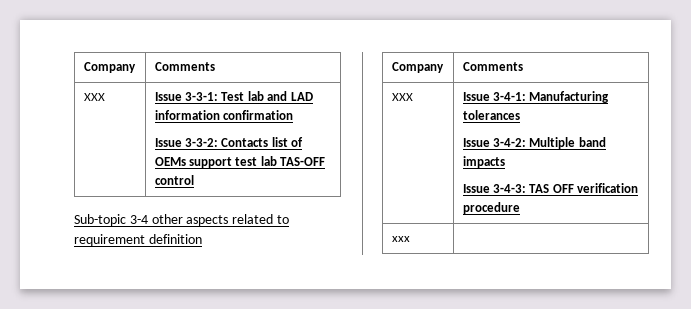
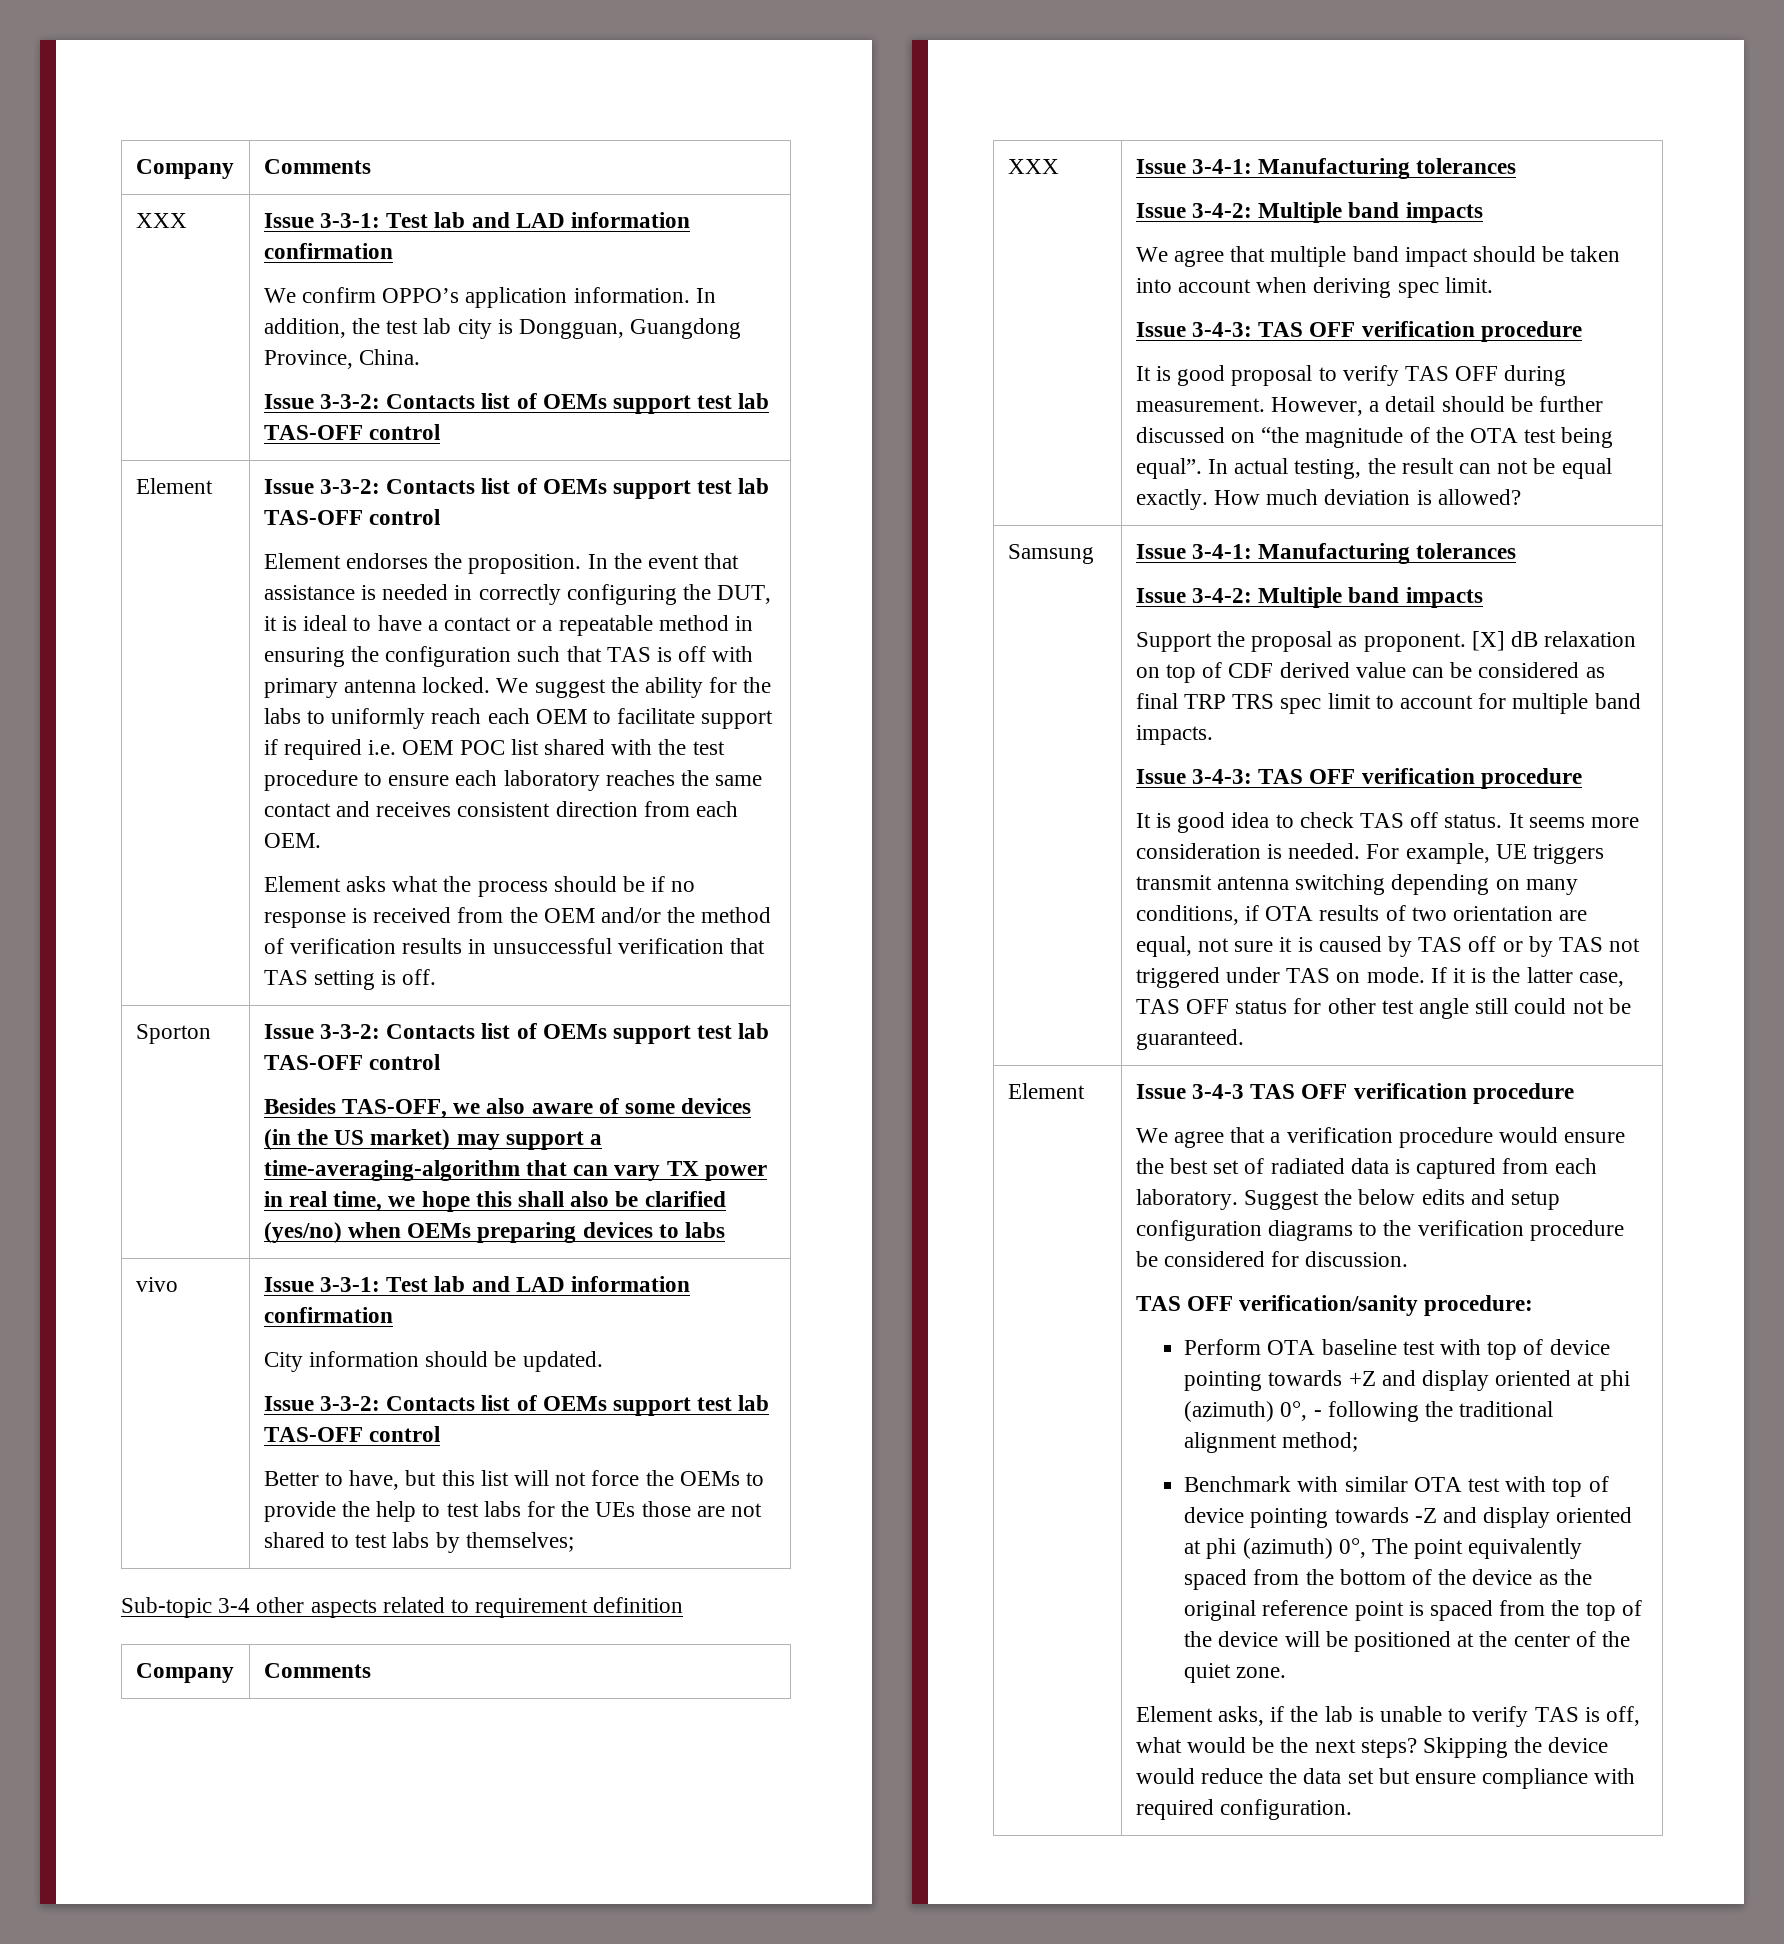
  XXX | Issue 3-3-1: Test lab and LAD information confirmation
+ We confirm OPPO’s application information. In addition, the test lab city is Dongguan, Guangdong Province, China.
+ Element | Issue 3-3-2: Contacts list of OEMs support test lab TAS-OFF control
+ Element endorses the proposition. In the event that assistance is needed in correctly configuring the DUT, it is ideal to have a contact or a repeatable method in ensuring the configuration such that TAS is off with primary antenna locked. We suggest the ability for the labs to uniformly reach each OEM to facilitate support if required i.e. OEM POC list shared with the test procedure to ensure each laboratory reaches the same contact and receives consistent direction from each OEM.
+ Element asks what the process should be if no response is received from the OEM and/or the method of verification results in unsuccessful verification that TAS setting is off.
+ Sporton | Issue 3-3-2: Contacts list of OEMs support test lab TAS-OFF control
+ Besides TAS-OFF, we also aware of some devices (in the US market) may support a time-averaging-algorithm that can vary TX power in real time, we hope this shall also be clarified (yes/no) when OEMs preparing devices to labs
+ vivo | Issue 3-3-1: Test lab and LAD information confirmation
+ City information should be updated.
+ Issue 3-3-2: Contacts list of OEMs support test lab TAS-OFF control
+ Better to have, but this list will not force the OEMs to provide the help to test labs for the UEs those are not shared to test labs by themselves;
+ We agree that multiple band impact should be taken into account when deriving spec limit.
  Issue 3-4-3: TAS OFF verification procedure
- xxx |
+ It is good proposal to verify TAS OFF during measurement. However, a detail should be further discussed on “the magnitude of the OTA test being equal”. In actual testing, the result can not be equal exactly. How much deviation is allowed?
+ Samsung | Issue 3-4-1: Manufacturing tolerances
+ Issue 3-4-2: Multiple band impacts
+ Support the proposal as proponent. [X] dB relaxation on top of CDF derived value can be considered as final TRP TRS spec limit to account for multiple band impacts.
+ Issue 3-4-3: TAS OFF verification procedure
+ It is good idea to check TAS off status. It seems more consideration is needed. For example, UE triggers transmit antenna switching depending on many conditions, if OTA results of two orientation are equal, not sure it is caused by TAS off or by TAS not triggered under TAS on mode. If it is the latter case, TAS OFF status for other test angle still could not be guaranteed.
+ Element | Issue 3-4-3 TAS OFF verification procedure
+ We agree that a verification procedure would ensure the best set of radiated data is captured from each laboratory. Suggest the below edits and setup configuration diagrams to the verification procedure be considered for discussion.
+ TAS OFF verification/sanity procedure:
+ Perform OTA baseline test with top of device pointing towards +Z and display oriented at phi (azimuth) 0°, - following the traditional alignment method;
+ Benchmark with similar OTA test with top of device pointing towards -Z and display oriented at phi (azimuth) 0°, The point equivalently spaced from the bottom of the device as the original reference point is spaced from the top of the device will be positioned at the center of the quiet zone.
+ Element asks, if the lab is unable to verify TAS is off, what would be the next steps? Skipping the device would reduce the data set but ensure compliance with required configuration.

